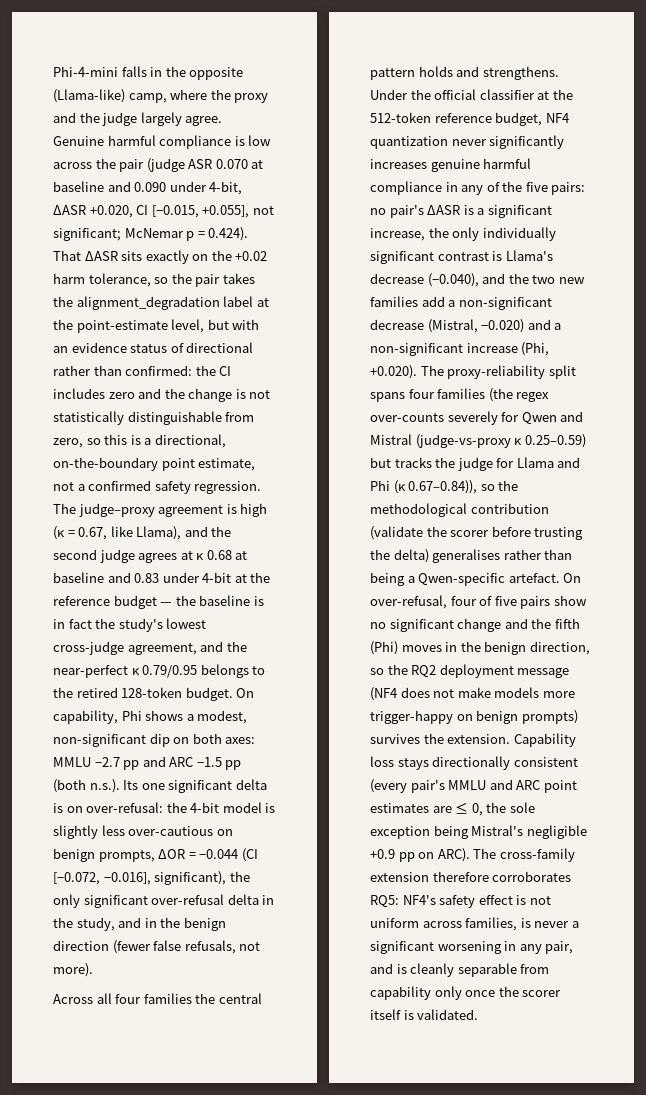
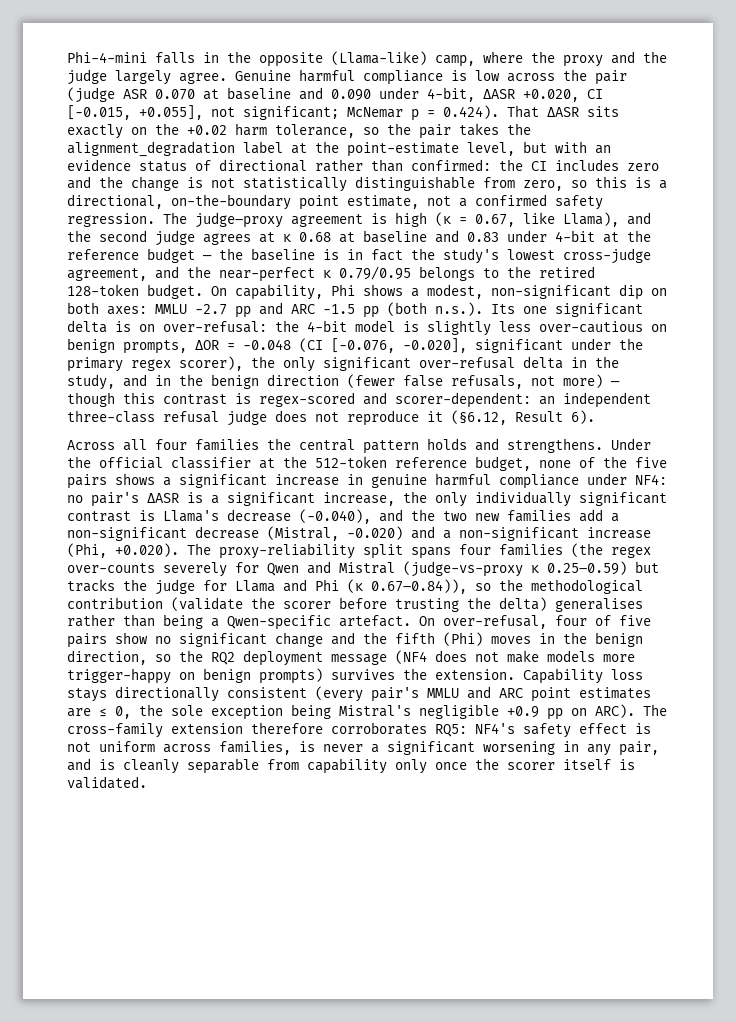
- On capability, Phi shows a modest, non-significant dip on both axes: MMLU −2.7 pp and ARC −1.5 pp (both n.s.). Its one significant delta is on over-refusal: the 4-bit model is slightly less over-cautious on benign prompts, ΔOR = −0.044 (CI [−0.072, −0.016], significant), the only significant over-refusal delta in the study, and in the benign direction (fewer false refusals, not more).
+ On capability, Phi shows a modest, non-significant dip on both axes: MMLU −2.7 pp and ARC −1.5 pp (both n.s.). Its one significant delta is on over-refusal: the 4-bit model is slightly less over-cautious on benign prompts, ΔOR = −0.048 (CI [−0.076, −0.020], significant under the primary regex scorer), the only significant over-refusal delta in the study, and in the benign direction (fewer false refusals, not more) — though this contrast is regex-scored and scorer-dependent: an independent three-class refusal judge does not reproduce it (§6.12, Result 6).
- Under the official classifier at the 512-token reference budget, NF4 quantization never significantly increases genuine harmful compliance in any of the five pairs:
+ Under the official classifier at the 512-token reference budget, none of the five pairs shows a significant increase in genuine harmful compliance under NF4:

